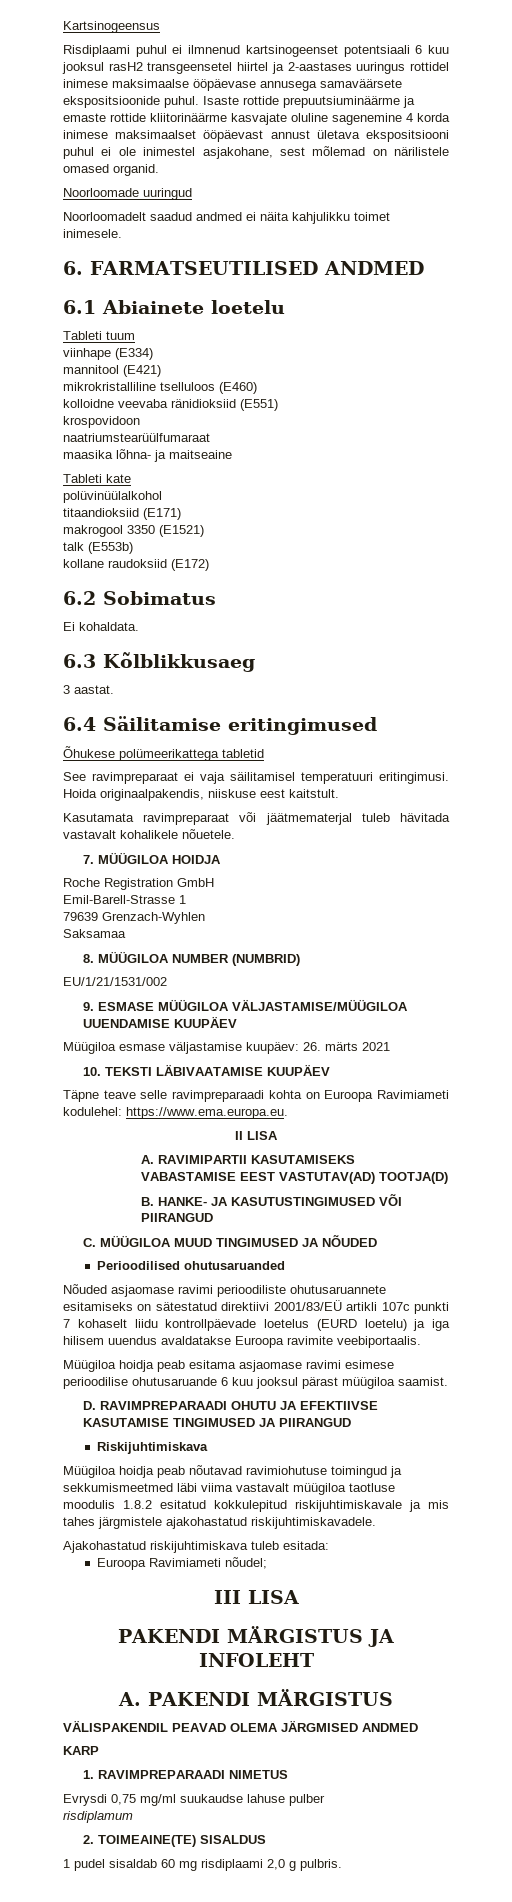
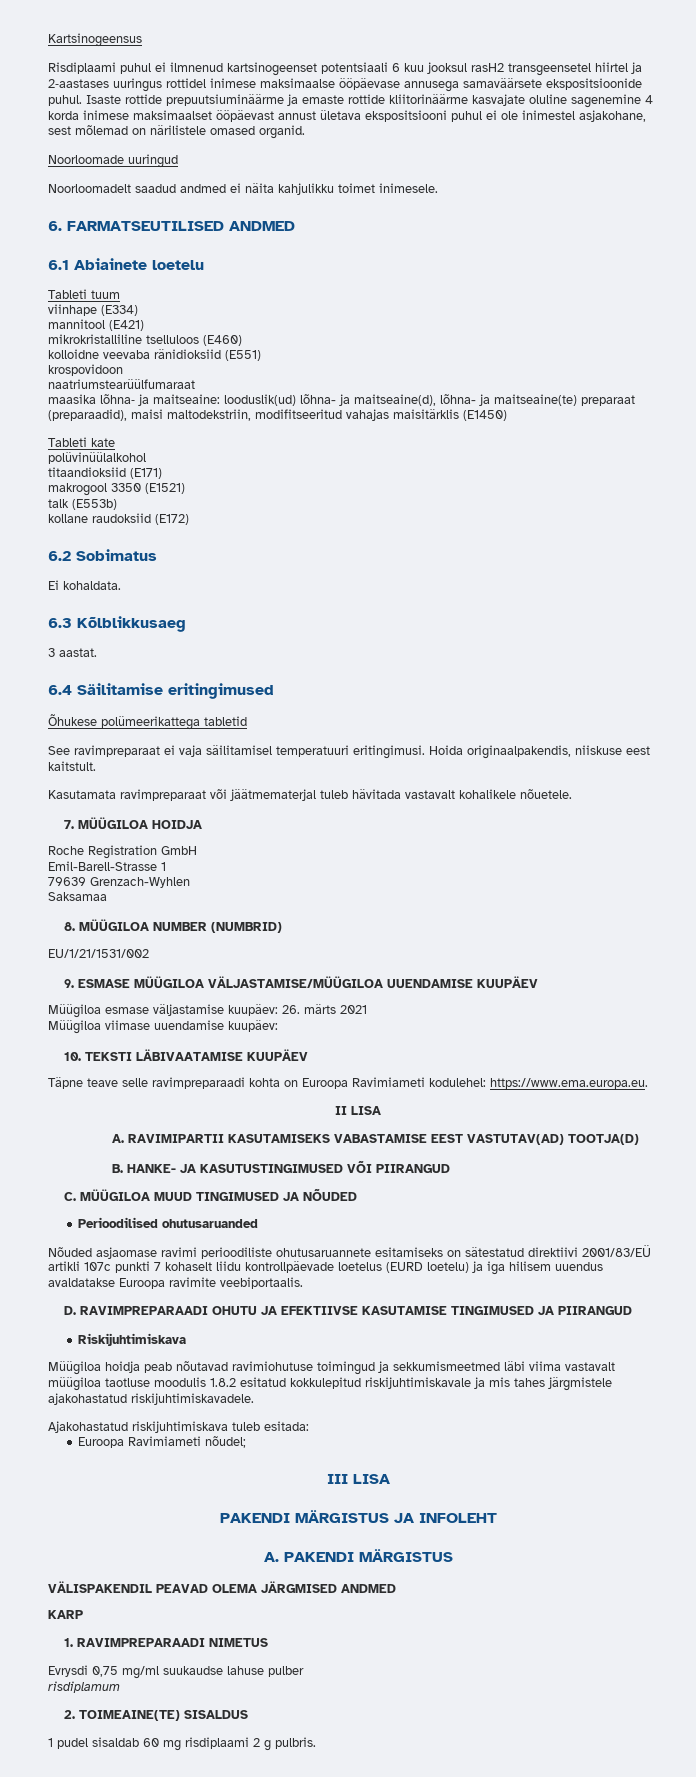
- maasika lõhna‑ ja maitseaine
+ maasika lõhna‑ ja maitseaine: looduslik(ud) lõhna- ja maitseaine(d), lõhna- ja maitseaine(te) preparaat (preparaadid), maisi maltodekstriin, modifitseeritud vahajas maisitärklis (E1450)
+ Müügiloa viimase uuendamise kuupäev:
- Müügiloa hoidja peab esitama asjaomase ravimi esimese perioodilise ohutusaruande 6 kuu jooksul pärast müügiloa saamist.
- 1 pudel sisaldab 60 mg risdiplaami 2,0 g pulbris.
+ 1 pudel sisaldab 60 mg risdiplaami 2 g pulbris.

